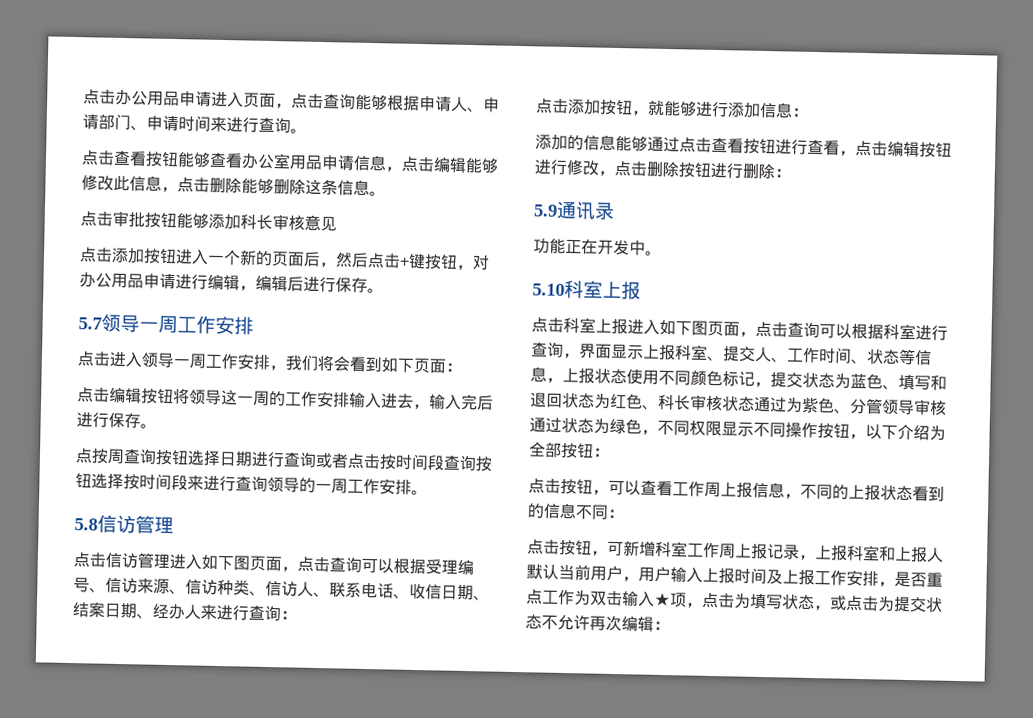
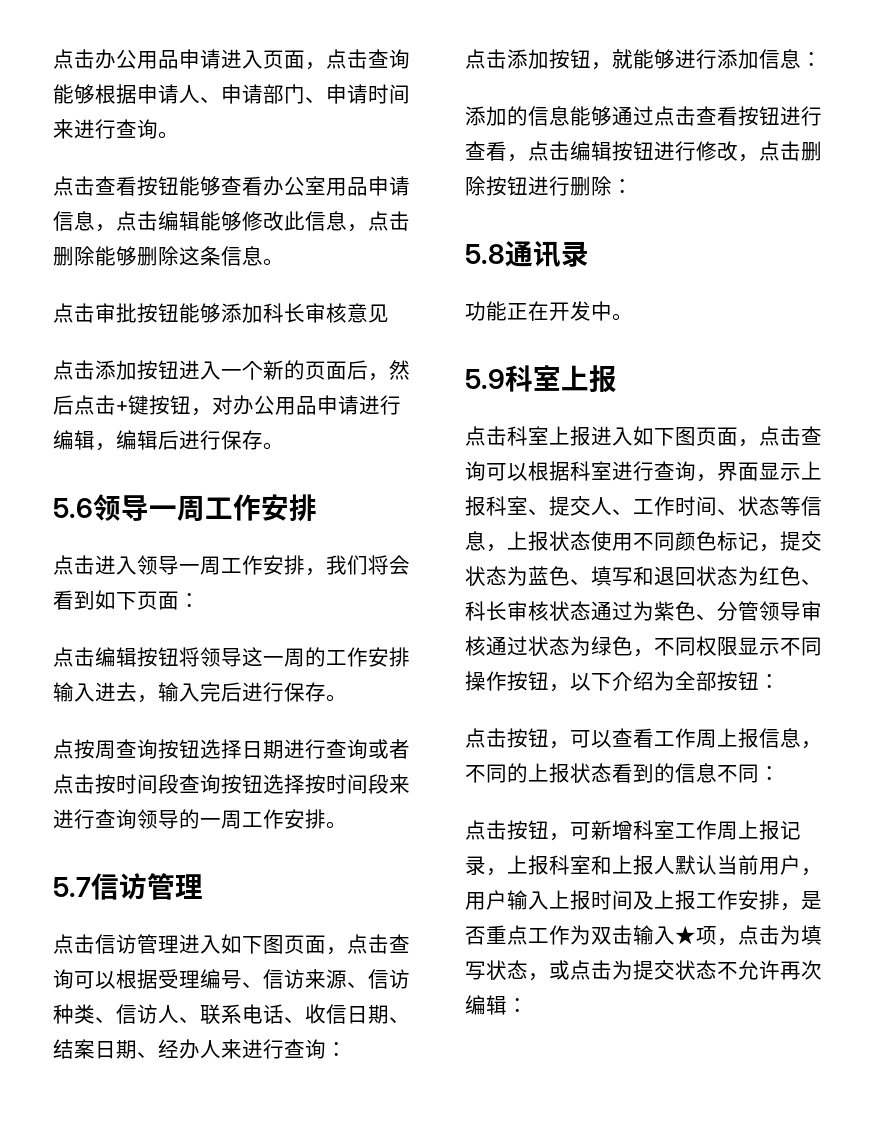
- 5.7领导一周工作安排
+ 5.6领导一周工作安排
- 5.8信访管理
+ 5.7信访管理
- 5.9通讯录
+ 5.8通讯录
- 5.10科室上报
+ 5.9科室上报

